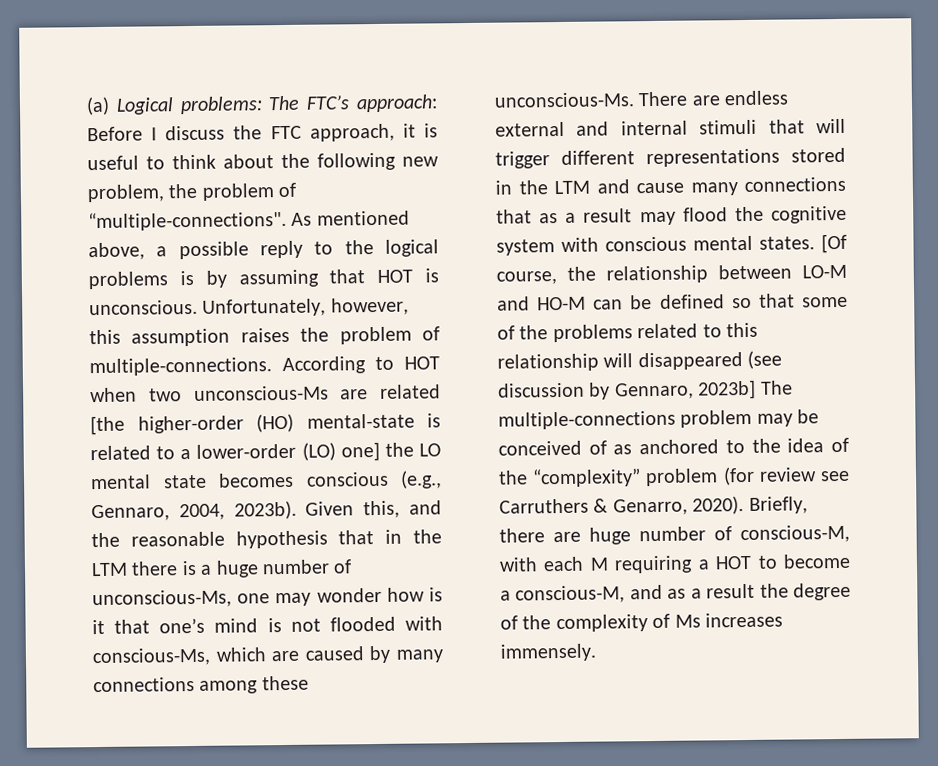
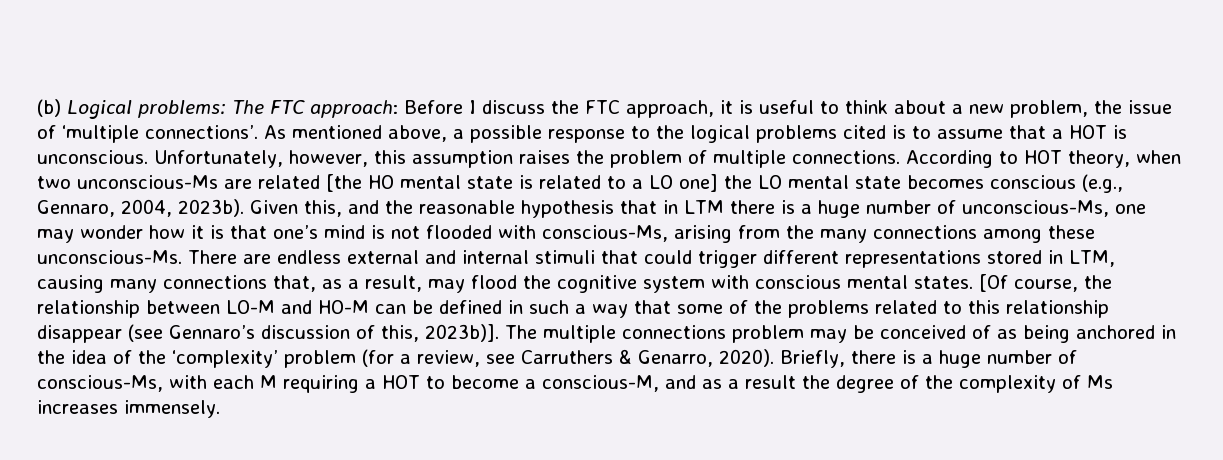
- (a) Logical problems: The FTC’s approach: Before I discuss the FTC approach, it is useful to think about the following new problem, the problem of “multiple-connections".
+ (b) Logical problems: The FTC approach: Before I discuss the FTC approach, it is useful to think about a new problem, the issue of ‘multiple connections’.
- As mentioned above, a possible reply to the logical problems is by assuming that HOT is unconscious.
+ As mentioned above, a possible response to the logical problems cited is to assume that a HOT is unconscious.
- Unfortunately, however, this assumption raises the problem of multiple-connections.
+ Unfortunately, however, this assumption raises the problem of multiple connections.
- According to HOT when two unconscious-Ms are related [the higher-order (HO) mental-state is related to a lower-order (LO) one] the LO mental state becomes conscious (e.g., Gennaro, 2004, 2023b).
+ According to HOT theory, when two unconscious-Ms are related [the HO mental state is related to a LO one] the LO mental state becomes conscious (e.g., Gennaro, 2004, 2023b).
- Given this, and the reasonable hypothesis that in the LTM there is a huge number of unconscious-Ms, one may wonder how is it that one’s mind is not flooded with conscious-Ms, which are caused by many connections among these unconscious-Ms.
+ Given this, and the reasonable hypothesis that in LTM there is a huge number of unconscious-Ms, one may wonder how it is that one’s mind is not flooded with conscious-Ms, arising from the many connections among these unconscious-Ms.
- There are endless external and internal stimuli that will trigger different representations stored in the LTM and cause many connections that as a result may flood the cognitive system with conscious mental states.
+ There are endless external and internal stimuli that could trigger different representations stored in LTM, causing many connections that, as a result, may flood the cognitive system with conscious mental states.
- [Of course, the relationship between LO-M and HO-M can be defined so that some of the problems related to this relationship will disappeared (see discussion by Gennaro, 2023b] The multiple-connections problem may be conceived of as anchored to the idea of the “complexity” problem (for review see Carruthers & Genarro, 2020).
+ [Of course, the relationship between LO-M and HO-M can be defined in such a way that some of the problems related to this relationship disappear (see Gennaro’s discussion of this, 2023b)]. The multiple connections problem may be conceived of as being anchored in the idea of the ‘complexity’ problem (for a review, see Carruthers & Genarro, 2020).
- Briefly, there are huge number of conscious-M, with each M requiring a HOT to become a conscious-M, and as a result the degree of the complexity of Ms increases immensely.
+ Briefly, there is a huge number of conscious-Ms, with each M requiring a HOT to become a conscious-M, and as a result the degree of the complexity of Ms increases immensely.

